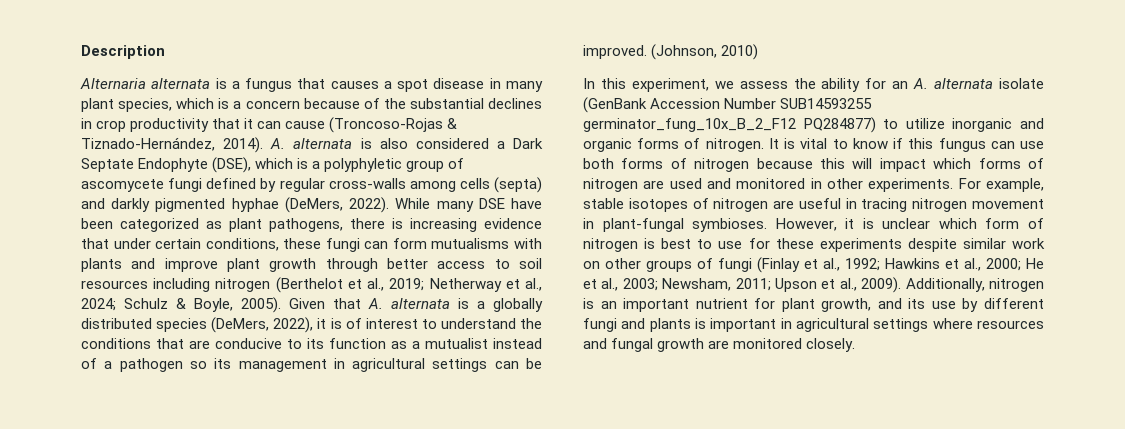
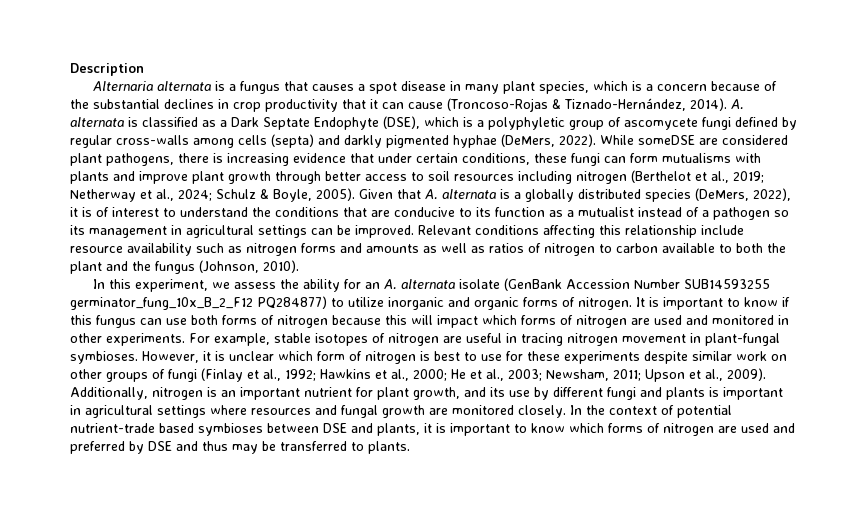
- A. alternata is also considered a Dark Septate Endophyte (DSE), which is a polyphyletic group of ascomycete fungi defined by regular cross-walls among cells (septa) and darkly pigmented hyphae (DeMers, 2022).
+ A. alternata is classified as a Dark Septate Endophyte (DSE), which is a polyphyletic group of ascomycete fungi defined by regular cross-walls among cells (septa) and darkly pigmented hyphae (DeMers, 2022).
- While many DSE have been categorized as plant pathogens, there is increasing evidence that under certain conditions, these fungi can form mutualisms with plants and improve plant growth through better access to soil resources including nitrogen (Berthelot et al., 2019; Netherway et al., 2024; Schulz & Boyle, 2005).
+ While someDSE are considered plant pathogens, there is increasing evidence that under certain conditions, these fungi can form mutualisms with plants and improve plant growth through better access to soil resources including nitrogen (Berthelot et al., 2019; Netherway et al., 2024; Schulz & Boyle, 2005).
- (Johnson, 2010)
+ Relevant conditions affecting this relationship include resource availability such as nitrogen forms and amounts as well as ratios of nitrogen to carbon available to both the plant and the fungus (Johnson, 2010).
- It is vital to know if this fungus can use both forms of nitrogen because this will impact which forms of nitrogen are used and monitored in other experiments.
+ It is important to know if this fungus can use both forms of nitrogen because this will impact which forms of nitrogen are used and monitored in other experiments.
+ In the context of potential nutrient-trade based symbioses between DSE and plants, it is important to know which forms of nitrogen are used and preferred by DSE and thus may be transferred to plants.

